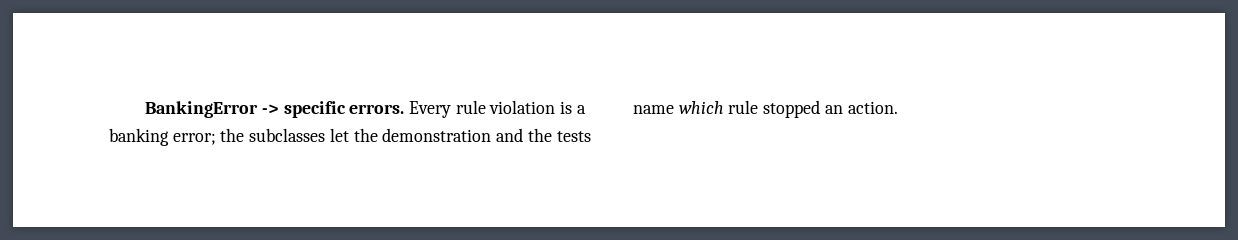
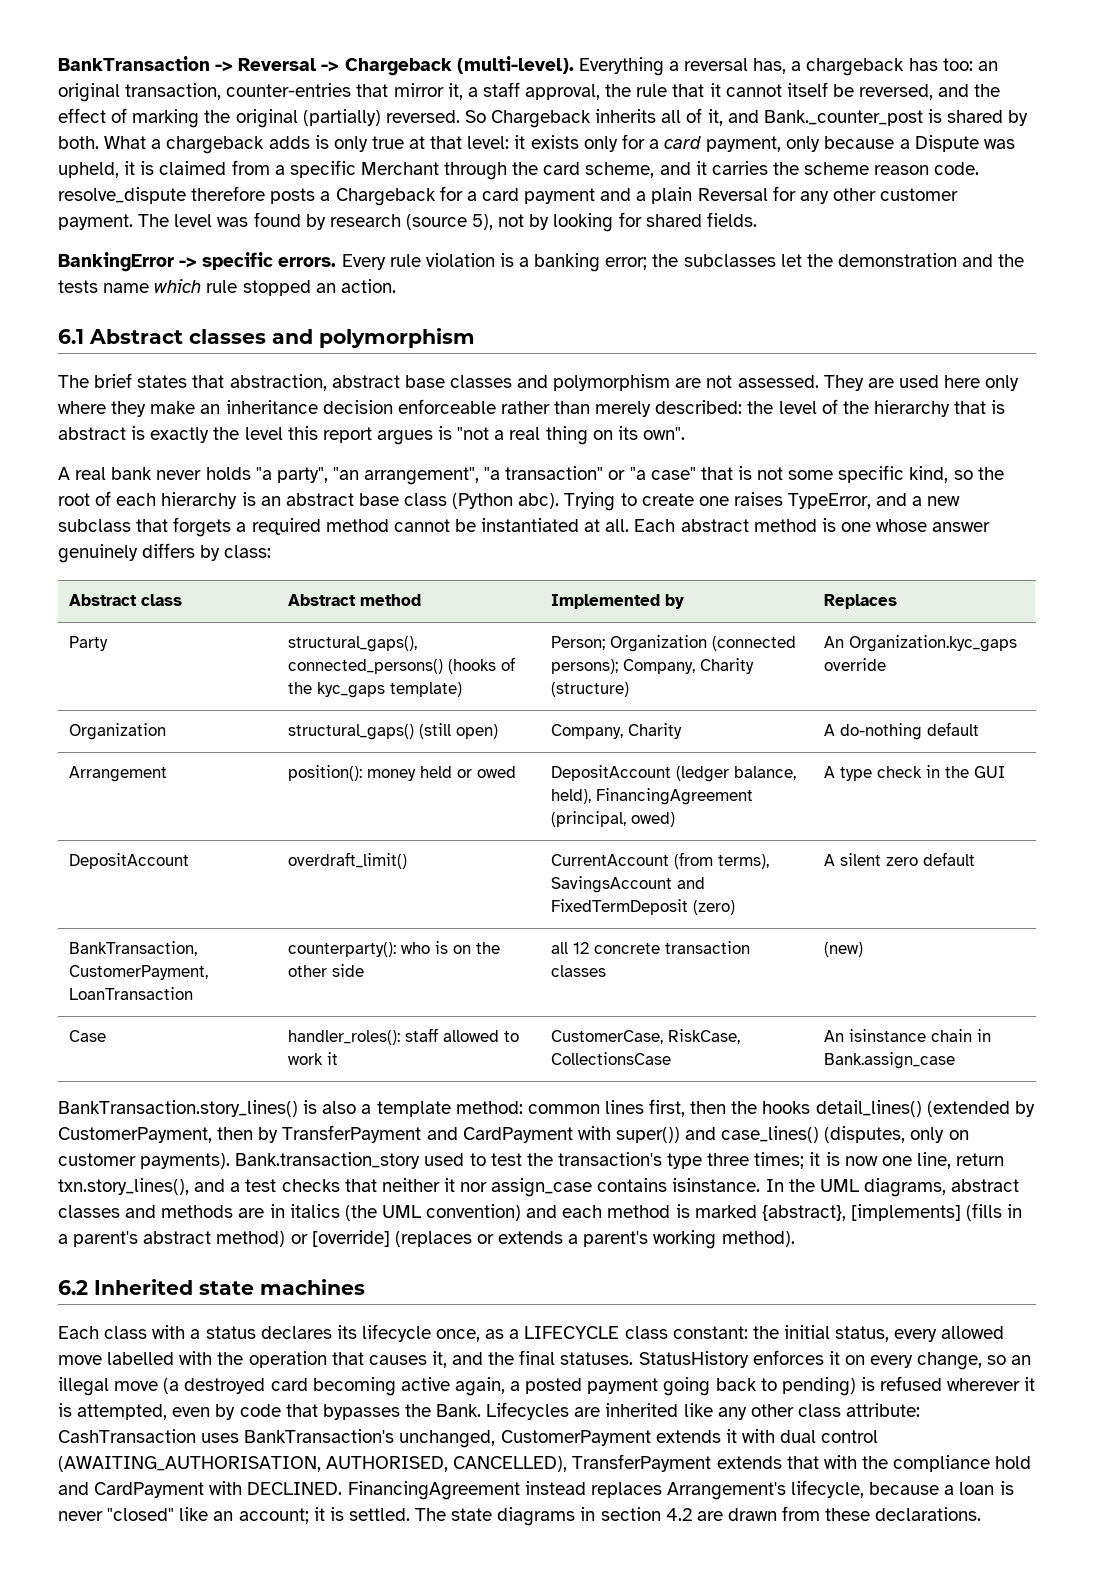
+ BankTransaction -> Reversal -> Chargeback (multi-level). Everything a reversal has, a chargeback has too: an original transaction, counter-entries that mirror it, a staff approval, the rule that it cannot itself be reversed, and the effect of marking the original (partially) reversed. So Chargeback inherits all of it, and Bank._counter_post is shared by both. What a chargeback adds is only true at that level: it exists only for a card payment, only because a Dispute was upheld, it is claimed from a specific Merchant through the card scheme, and it carries the scheme reason code. resolve_dispute therefore posts a Chargeback for a card payment and a plain Reversal for any other customer payment. The level was found by research (source 5), not by looking for shared fields.
+ 6.1 Abstract classes and polymorphism
+ The brief states that abstraction, abstract base classes and polymorphism are not assessed. They are used here only where they make an inheritance decision enforceable rather than merely described: the level of the hierarchy that is abstract is exactly the level this report argues is "not a real thing on its own".
+ A real bank never holds "a party", "an arrangement", "a transaction" or "a case" that is not some specific kind, so the root of each hierarchy is an abstract base class (Python abc). Trying to create one raises TypeError, and a new subclass that forgets a required method cannot be instantiated at all. Each abstract method is one whose answer genuinely differs by class:
+ Abstract class | Abstract method | Implemented by | Replaces
+ Party | structural_gaps(), connected_persons() (hooks of the kyc_gaps template) | Person; Organization (connected persons); Company, Charity (structure) | An Organization.kyc_gaps override
+ Organization | structural_gaps() (still open) | Company, Charity | A do-nothing default
+ Arrangement | position(): money held or owed | DepositAccount (ledger balance, held), FinancingAgreement (principal, owed) | A type check in the GUI
+ DepositAccount | overdraft_limit() | CurrentAccount (from terms), SavingsAccount and FixedTermDeposit (zero) | A silent zero default
+ BankTransaction, CustomerPayment, LoanTransaction | counterparty(): who is on the other side | all 12 concrete transaction classes | (new)
+ Case | handler_roles(): staff allowed to work it | CustomerCase, RiskCase, CollectionsCase | An isinstance chain in Bank.assign_case
+ BankTransaction.story_lines() is also a template method: common lines first, then the hooks detail_lines() (extended by CustomerPayment, then by TransferPayment and CardPayment with super()) and case_lines() (disputes, only on customer payments). Bank.transaction_story used to test the transaction's type three times; it is now one line, return txn.story_lines(), and a test checks that neither it nor assign_case contains isinstance. In the UML diagrams, abstract classes and methods are in italics (the UML convention) and each method is marked {abstract}, [implements] (fills in a parent's abstract method) or [override] (replaces or extends a parent's working method).
+ 6.2 Inherited state machines
+ Each class with a status declares its lifecycle once, as a LIFECYCLE class constant: the initial status, every allowed move labelled with the operation that causes it, and the final statuses. StatusHistory enforces it on every change, so an illegal move (a destroyed card becoming active again, a posted payment going back to pending) is refused wherever it is attempted, even by code that bypasses the Bank. Lifecycles are inherited like any other class attribute: CashTransaction uses BankTransaction's unchanged, CustomerPayment extends it with dual control (AWAITING_AUTHORISATION, AUTHORISED, CANCELLED), TransferPayment extends that with the compliance hold and CardPayment with DECLINED. FinancingAgreement instead replaces Arrangement's lifecycle, because a loan is never "closed" like an account; it is settled. The state diagrams in section 4.2 are drawn from these declarations.

